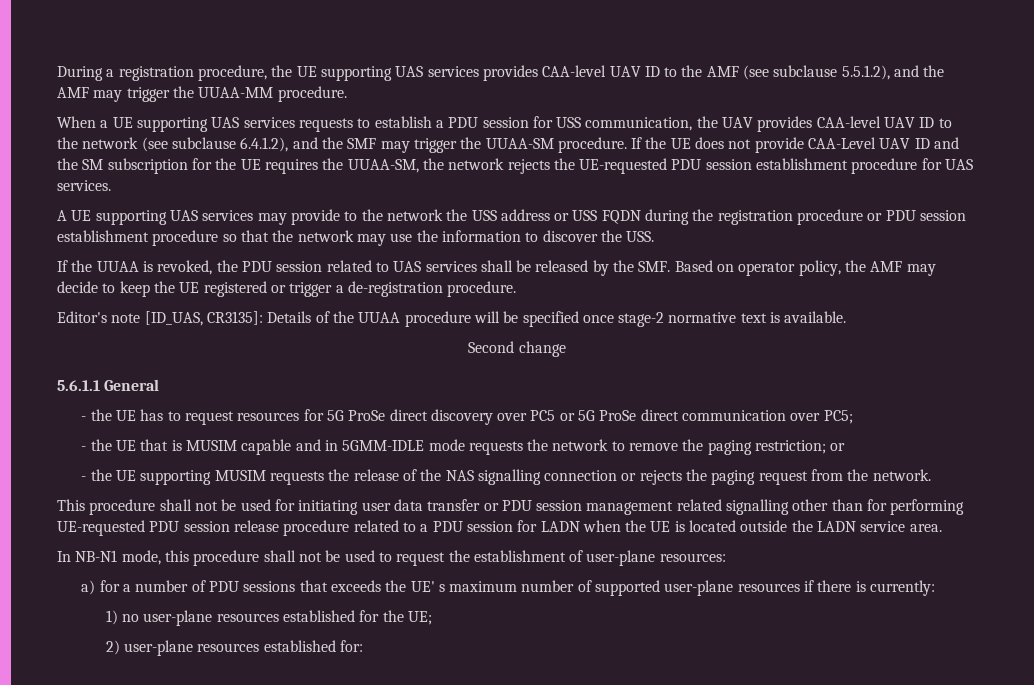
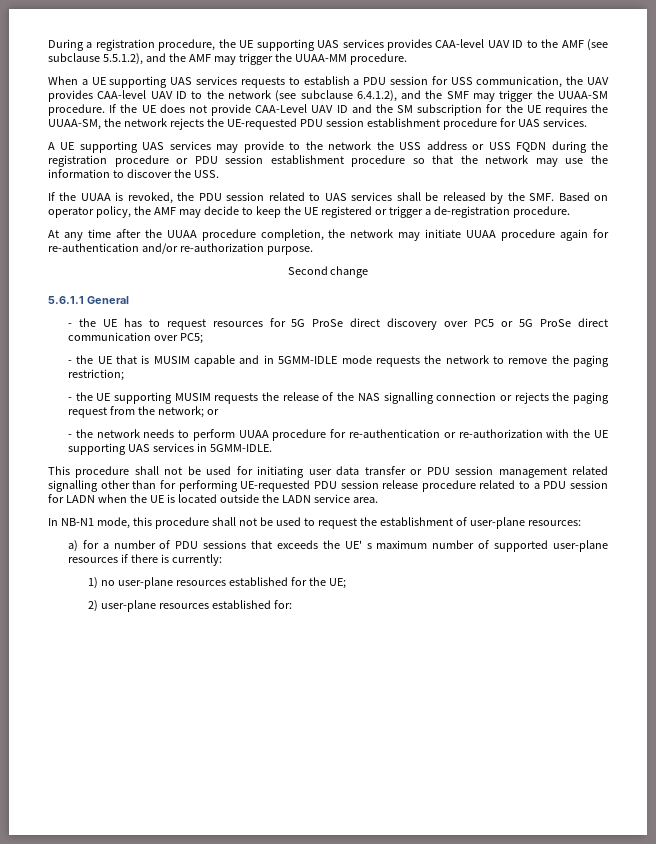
- Editor's note [ID_UAS, CR3135]: Details of the UUAA procedure will be specified once stage-2 normative text is available.
+ At any time after the UUAA procedure completion, the network may initiate UUAA procedure again for re-authentication and/or re-authorization purpose.
- - the UE that is MUSIM capable and in 5GMM-IDLE mode requests the network to remove the paging restriction; or
+ - the UE that is MUSIM capable and in 5GMM-IDLE mode requests the network to remove the paging restriction;
- - the UE supporting MUSIM requests the release of the NAS signalling connection or rejects the paging request from the network.
+ - the UE supporting MUSIM requests the release of the NAS signalling connection or rejects the paging request from the network; or
+ - the network needs to perform UUAA procedure for re-authentication or re-authorization with the UE supporting UAS services in 5GMM-IDLE.

